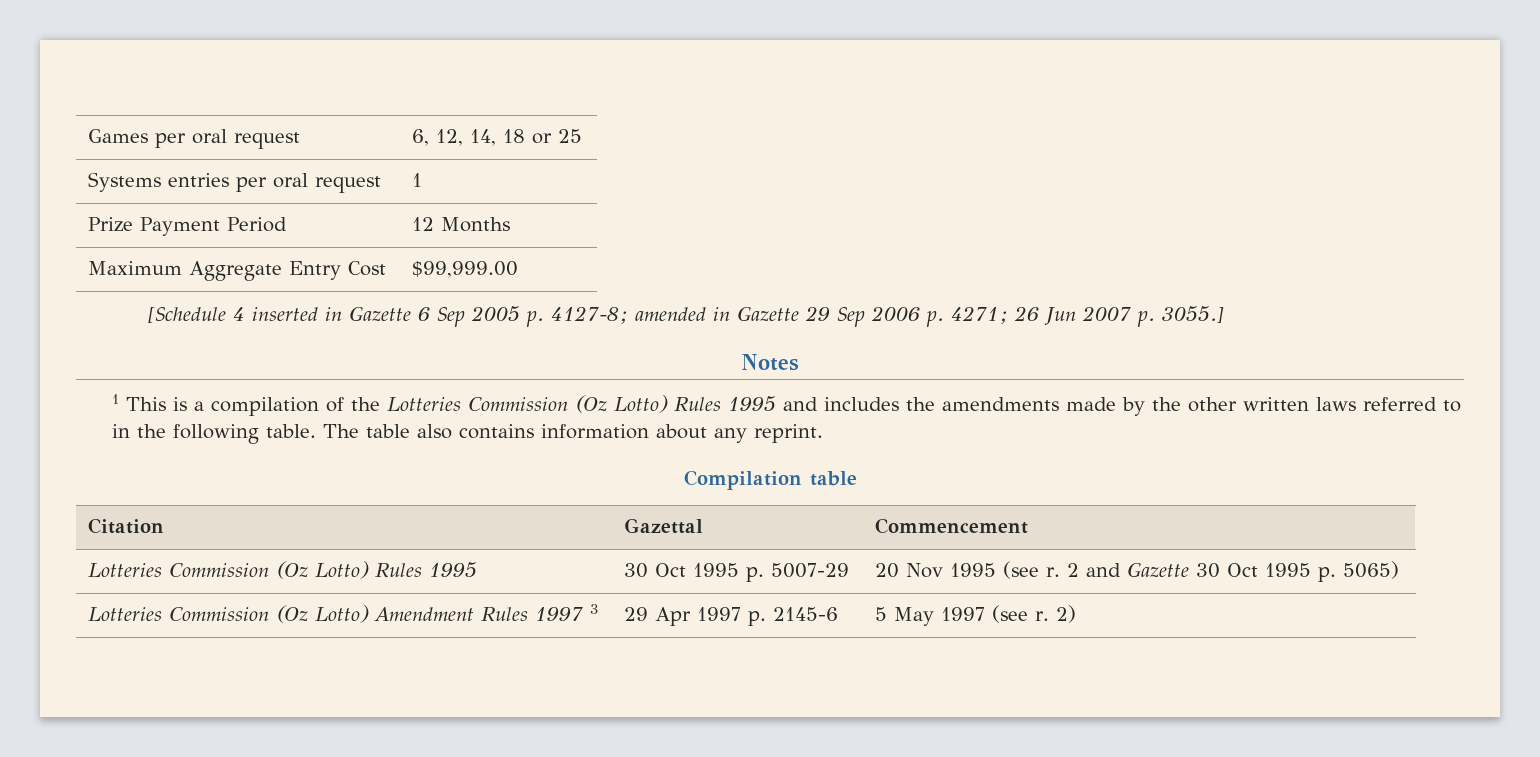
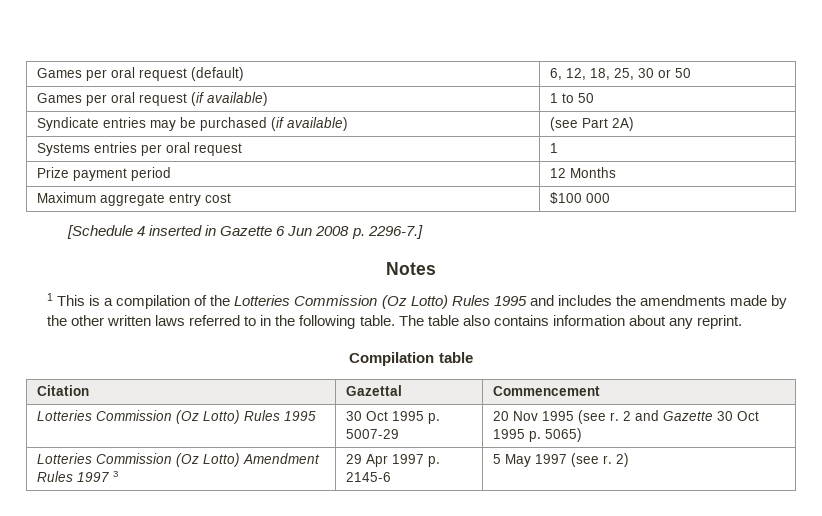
- Games per oral request | 6, 12, 14, 18 or 25
+ Games per oral request (default) | 6, 12, 18, 25, 30 or 50
+ Games per oral request (if available) | 1 to 50
+ Syndicate entries may be purchased (if available) | (see Part 2A)
- Prize Payment Period | 12 Months
+ Prize payment period | 12 Months
- Maximum Aggregate Entry Cost | $99,999.00
+ Maximum aggregate entry cost | $100 000
- [Schedule 4 inserted in Gazette 6 Sep 2005 p. 4127-8; amended in Gazette 29 Sep 2006 p. 4271; 26 Jun 2007 p. 3055.]
+ [Schedule 4 inserted in Gazette 6 Jun 2008 p. 2296-7.]

